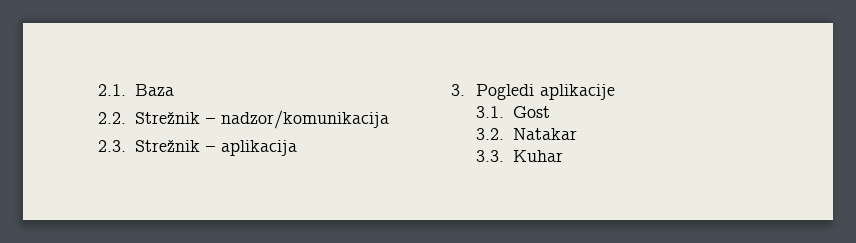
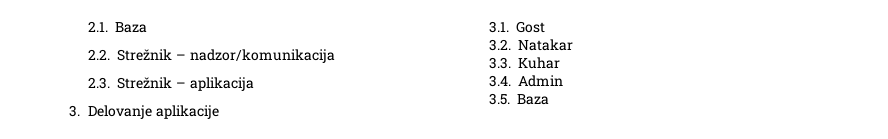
- 3. Pogledi aplikacije
+ 3. Delovanje aplikacije
+ 3.4. Admin
+ 3.5. Baza

